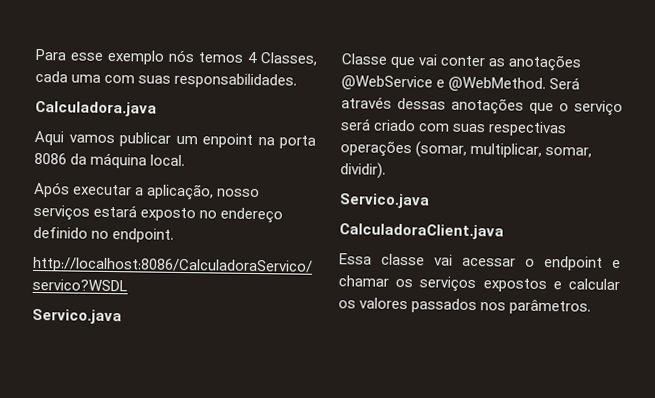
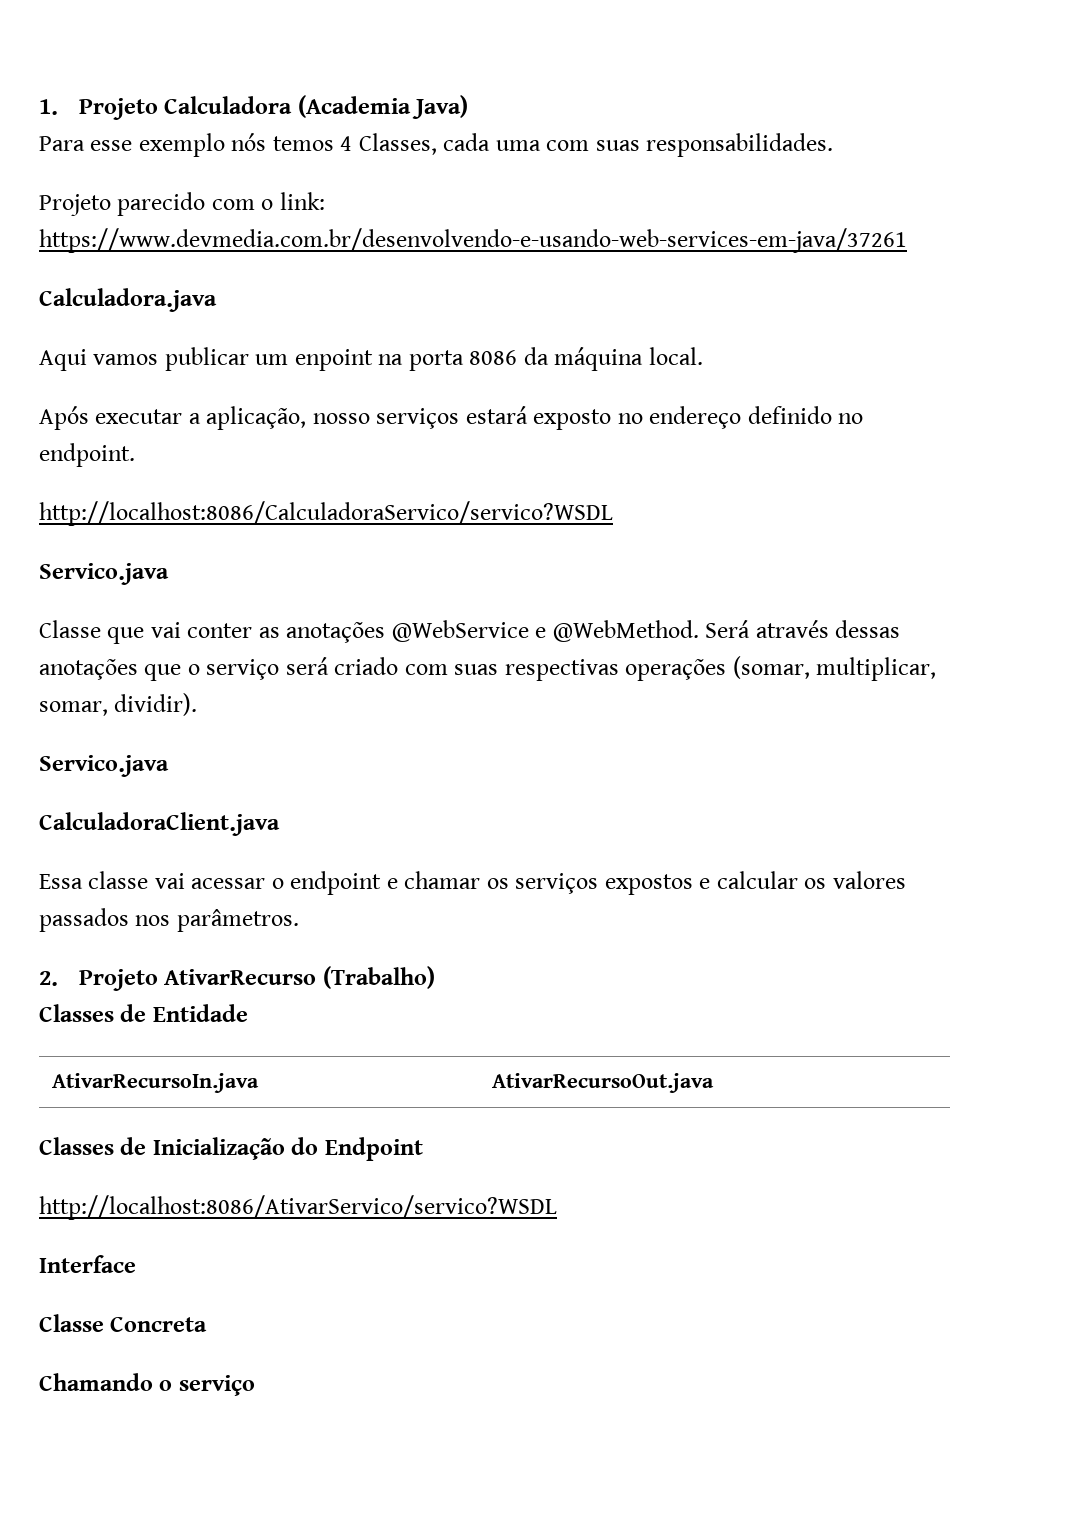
+ 1. Projeto Calculadora (Academia Java)
+ Projeto parecido com o link: https://www.devmedia.com.br/desenvolvendo-e-usando-web-services-em-java/37261
+ 2. Projeto AtivarRecurso (Trabalho)
+ Classes de Entidade
+ AtivarRecursoIn.java | AtivarRecursoOut.java
+ Classes de Inicialização do Endpoint
+ http://localhost:8086/AtivarServico/servico?WSDL
+ Interface
+ Classe Concreta
+ Chamando o serviço

